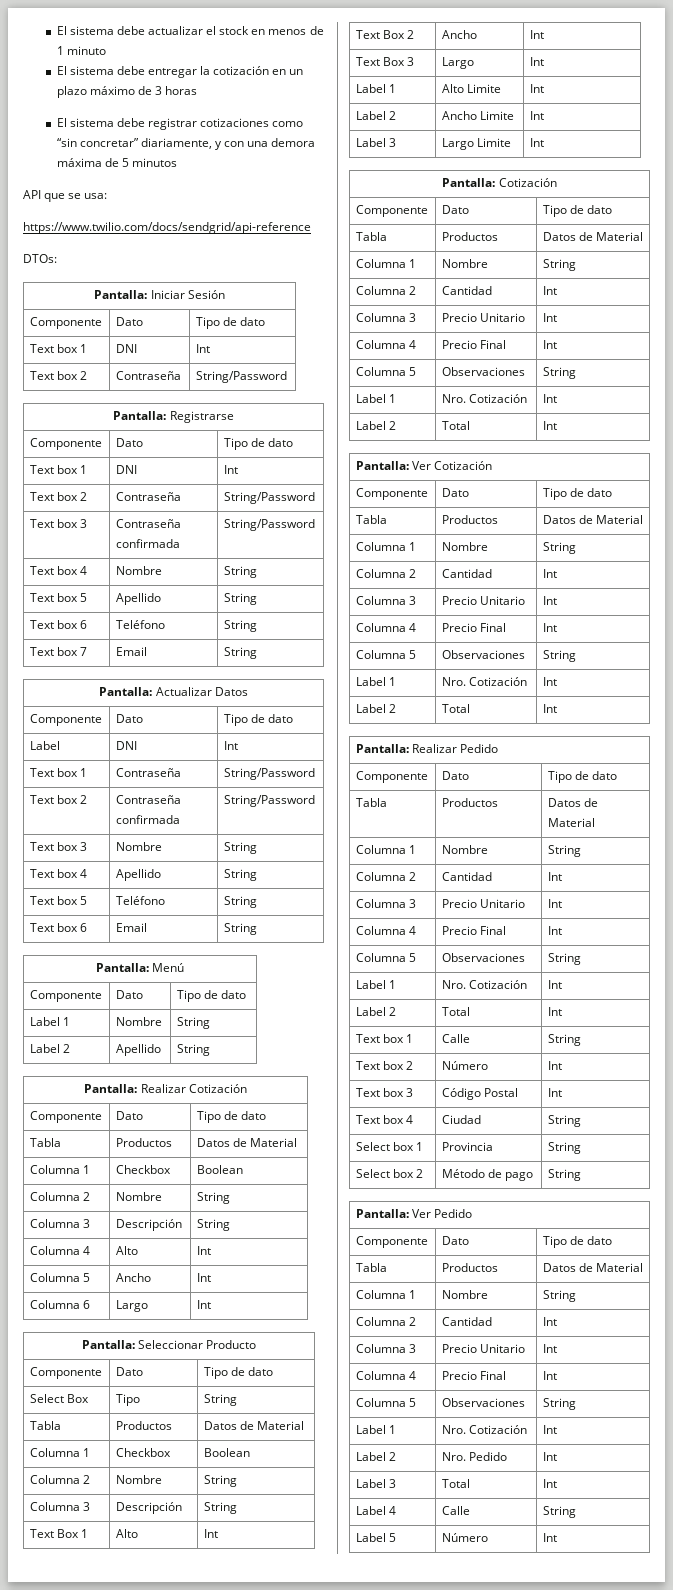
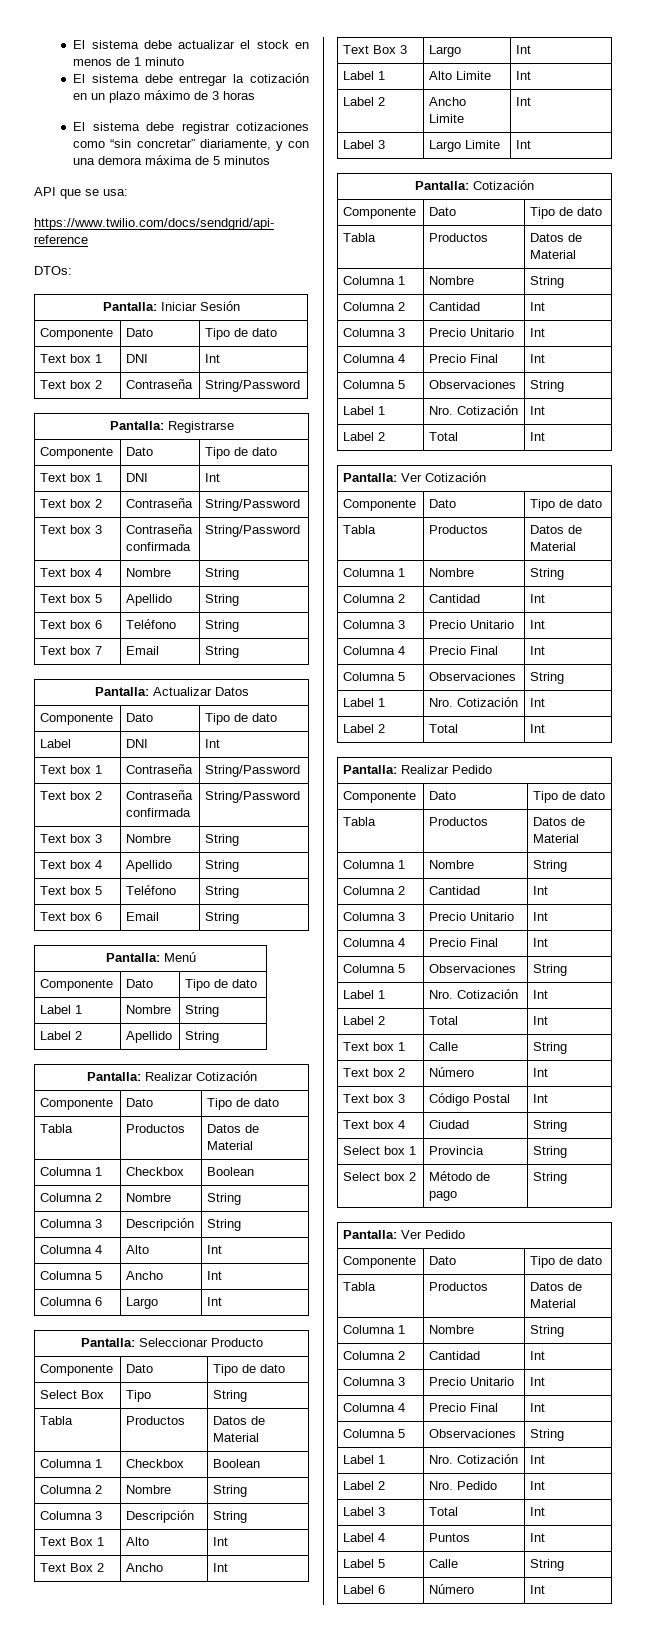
- Label 4 | Calle | String
+ Label 4 | Puntos | Int
+ Label 5 | Calle | String
- Label 5 | Número | Int
+ Label 6 | Número | Int

